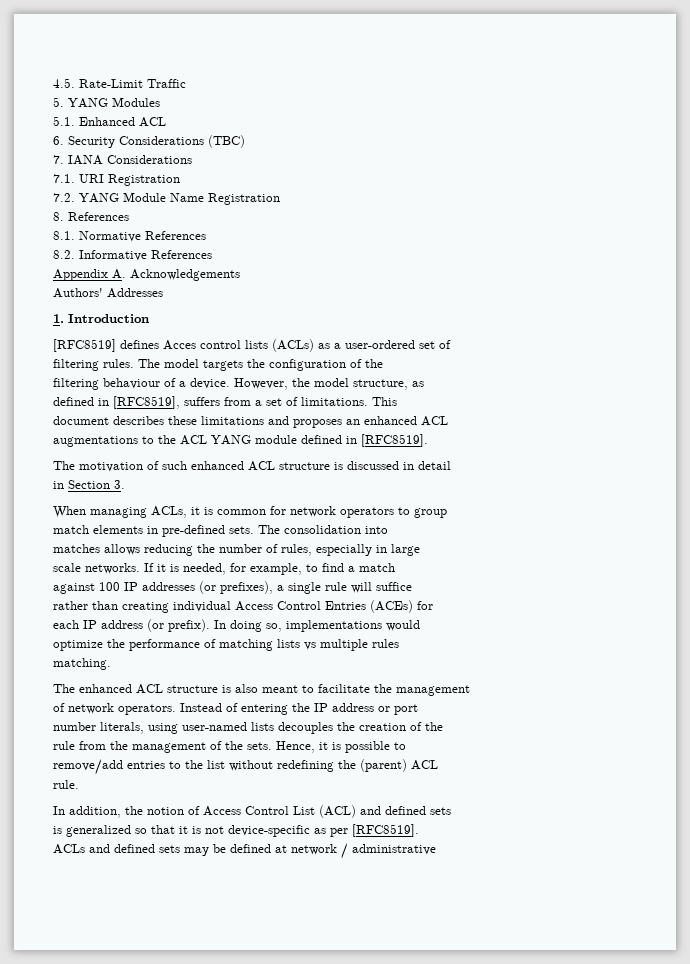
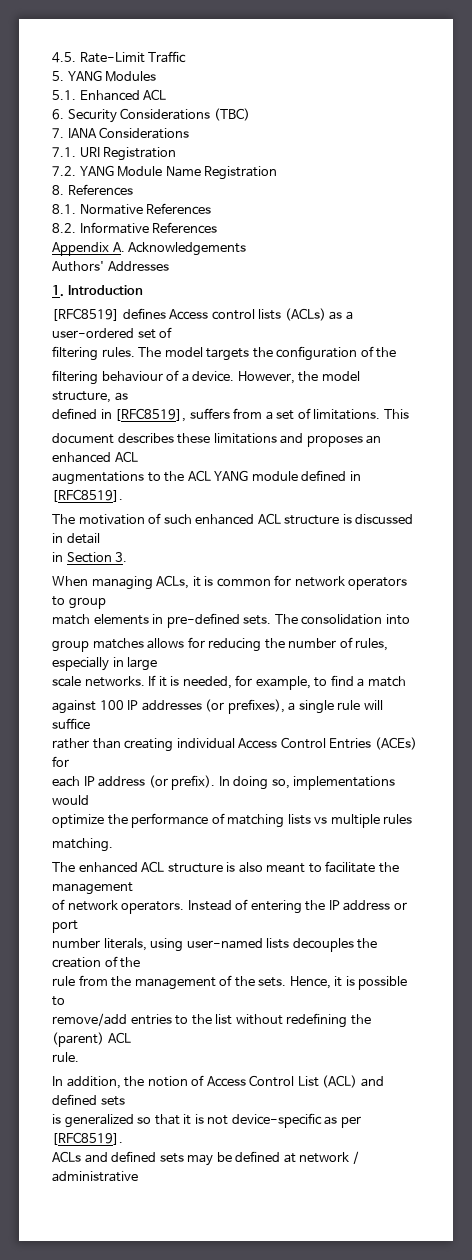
- [RFC8519] defines Acces control lists (ACLs) as a user-ordered set of
+ [RFC8519] defines Access control lists (ACLs) as a user-ordered set of
- matches allows reducing the number of rules, especially in large
+ group matches allows for reducing the number of rules, especially in large

